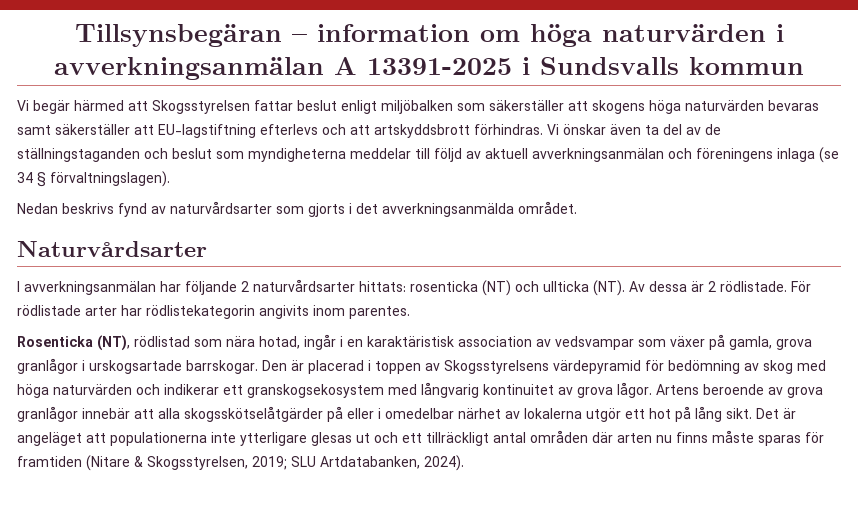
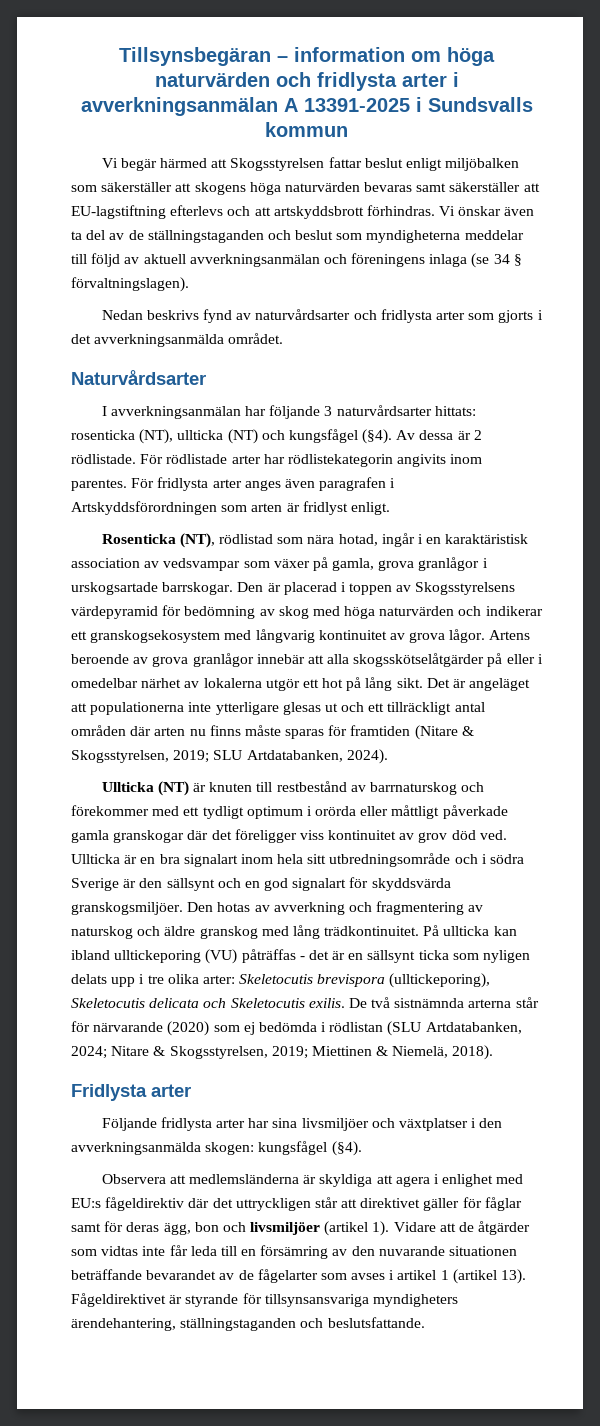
- Tillsynsbegäran – information om höga naturvärden i avverkningsanmälan A 13391-2025 i Sundsvalls kommun
+ Tillsynsbegäran – information om höga naturvärden och fridlysta arter i avverkningsanmälan A 13391-2025 i Sundsvalls kommun
- Nedan beskrivs fynd av naturvårdsarter som gjorts i det avverkningsanmälda området.
+ Nedan beskrivs fynd av naturvårdsarter och fridlysta arter som gjorts i det avverkningsanmälda området.
- I avverkningsanmälan har följande 2 naturvårdsarter hittats: rosenticka (NT) och ullticka (NT). Av dessa är 2 rödlistade.
+ I avverkningsanmälan har följande 3 naturvårdsarter hittats: rosenticka (NT), ullticka (NT) och kungsfågel (§4). Av dessa är 2 rödlistade.
+ För fridlysta arter anges även paragrafen i Artskyddsförordningen som arten är fridlyst enligt.
+ Ullticka (NT) är knuten till restbestånd av barrnaturskog och förekommer med ett tydligt optimum i orörda eller måttligt påverkade gamla granskogar där det föreligger viss kontinuitet av grov död ved. Ullticka är en bra signalart inom hela sitt utbredningsområde och i södra Sverige är den sällsynt och en god signalart för skyddsvärda granskogsmiljöer. Den hotas av avverkning och fragmentering av naturskog och äldre granskog med lång trädkontinuitet. På ullticka kan ibland ulltickeporing (VU) påträffas - det är en sällsynt ticka som nyligen delats upp i tre olika arter: Skeletocutis brevispora (ulltickeporing), Skeletocutis delicata och Skeletocutis exilis. De två sistnämnda arterna står för närvarande (2020) som ej bedömda i rödlistan (SLU Artdatabanken, 2024; Nitare & Skogsstyrelsen, 2019; Miettinen & Niemelä, 2018).
+ Fridlysta arter
+ Följande fridlysta arter har sina livsmiljöer och växtplatser i den avverkningsanmälda skogen: kungsfågel (§4).
+ Observera att medlemsländerna är skyldiga att agera i enlighet med EU:s fågeldirektiv där det uttryckligen står att direktivet gäller för fåglar samt för deras ägg, bon och livsmiljöer (artikel 1). Vidare att de åtgärder som vidtas inte får leda till en försämring av den nuvarande situationen beträffande bevarandet av de fågelarter som avses i artikel 1 (artikel 13). Fågeldirektivet är styrande för tillsynsansvariga myndigheters ärendehantering, ställningstaganden och beslutsfattande.

